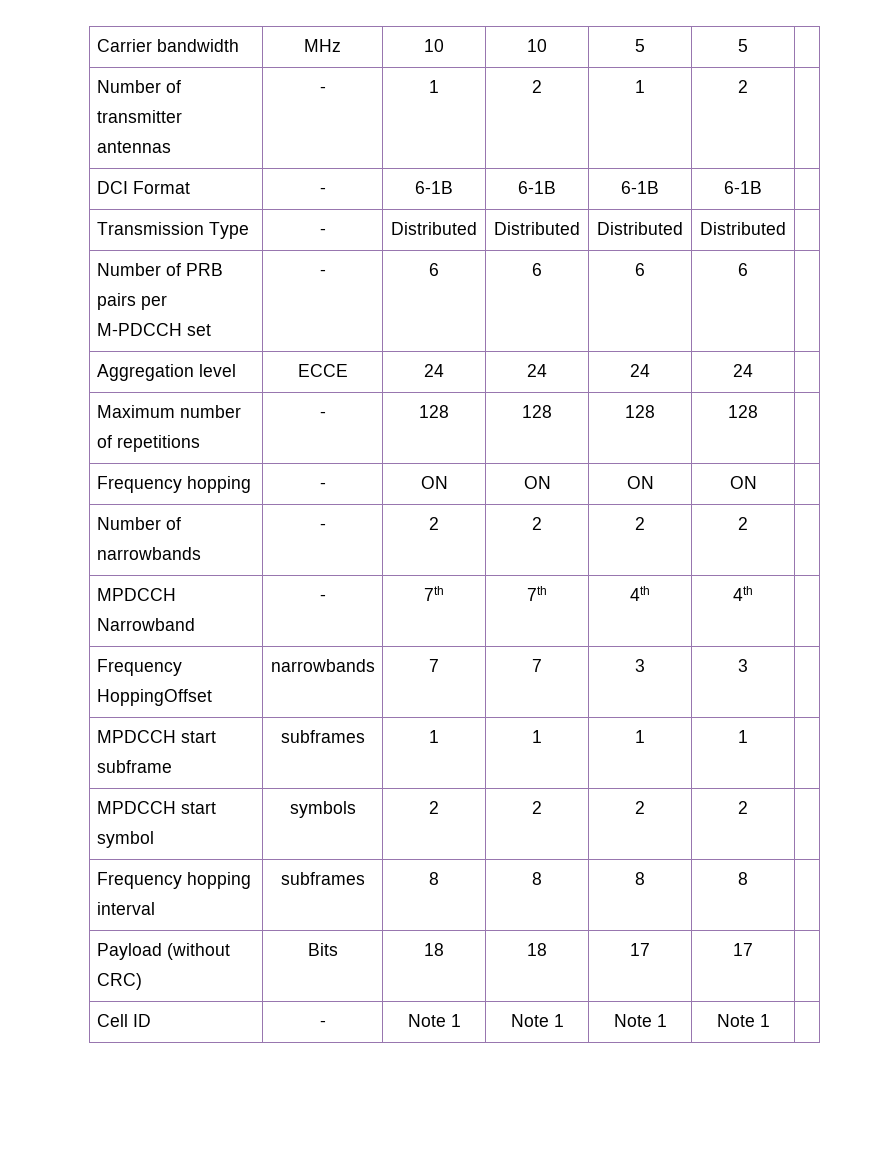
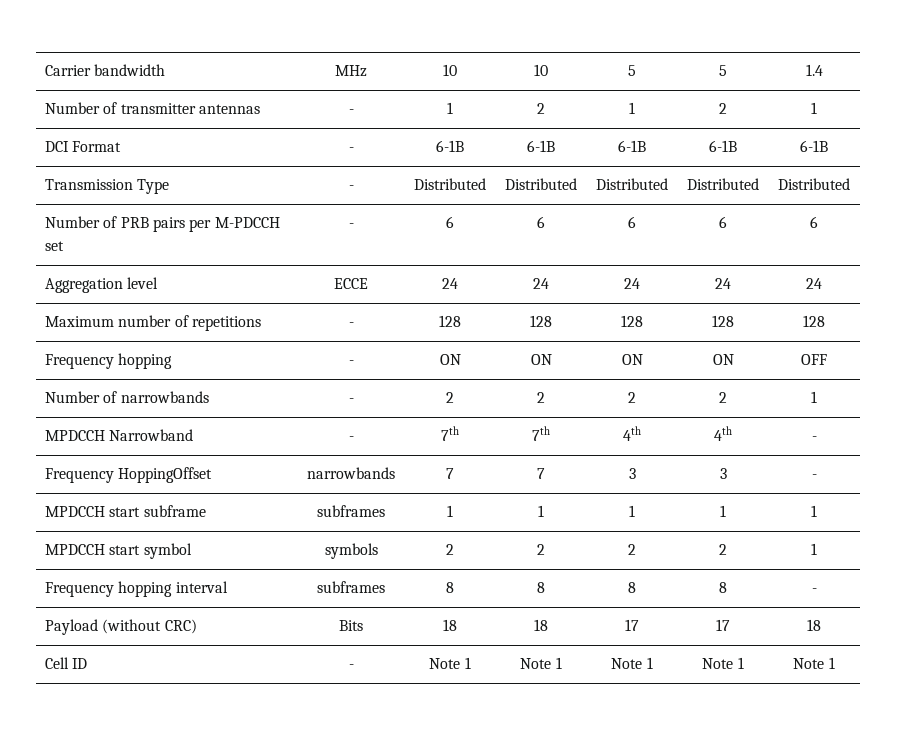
- Carrier bandwidth | MHz | 10 | 10 | 5 | 5 |
+ Carrier bandwidth | MHz | 10 | 10 | 5 | 5 | 1.4
- Number of transmitter antennas | - | 1 | 2 | 1 | 2 |
+ Number of transmitter antennas | - | 1 | 2 | 1 | 2 | 1
- DCI Format | - | 6-1B | 6-1B | 6-1B | 6-1B |
+ DCI Format | - | 6-1B | 6-1B | 6-1B | 6-1B | 6-1B
- Transmission Type | - | Distributed | Distributed | Distributed | Distributed |
+ Transmission Type | - | Distributed | Distributed | Distributed | Distributed | Distributed
- Number of PRB pairs per M-PDCCH set | - | 6 | 6 | 6 | 6 |
+ Number of PRB pairs per M-PDCCH set | - | 6 | 6 | 6 | 6 | 6
- Aggregation level | ECCE | 24 | 24 | 24 | 24 |
+ Aggregation level | ECCE | 24 | 24 | 24 | 24 | 24
- Maximum number of repetitions | - | 128 | 128 | 128 | 128 |
+ Maximum number of repetitions | - | 128 | 128 | 128 | 128 | 128
- Frequency hopping | - | ON | ON | ON | ON |
+ Frequency hopping | - | ON | ON | ON | ON | OFF
- Number of narrowbands | - | 2 | 2 | 2 | 2 |
+ Number of narrowbands | - | 2 | 2 | 2 | 2 | 1
- MPDCCH Narrowband | - | 7th | 7th | 4th | 4th |
+ MPDCCH Narrowband | - | 7th | 7th | 4th | 4th | -
- Frequency HoppingOffset | narrowbands | 7 | 7 | 3 | 3 |
+ Frequency HoppingOffset | narrowbands | 7 | 7 | 3 | 3 | -
- MPDCCH start subframe | subframes | 1 | 1 | 1 | 1 |
+ MPDCCH start subframe | subframes | 1 | 1 | 1 | 1 | 1
- MPDCCH start symbol | symbols | 2 | 2 | 2 | 2 |
+ MPDCCH start symbol | symbols | 2 | 2 | 2 | 2 | 1
- Frequency hopping interval | subframes | 8 | 8 | 8 | 8 |
+ Frequency hopping interval | subframes | 8 | 8 | 8 | 8 | -
- Payload (without CRC) | Bits | 18 | 18 | 17 | 17 |
+ Payload (without CRC) | Bits | 18 | 18 | 17 | 17 | 18
- Cell ID | - | Note 1 | Note 1 | Note 1 | Note 1 |
+ Cell ID | - | Note 1 | Note 1 | Note 1 | Note 1 | Note 1

